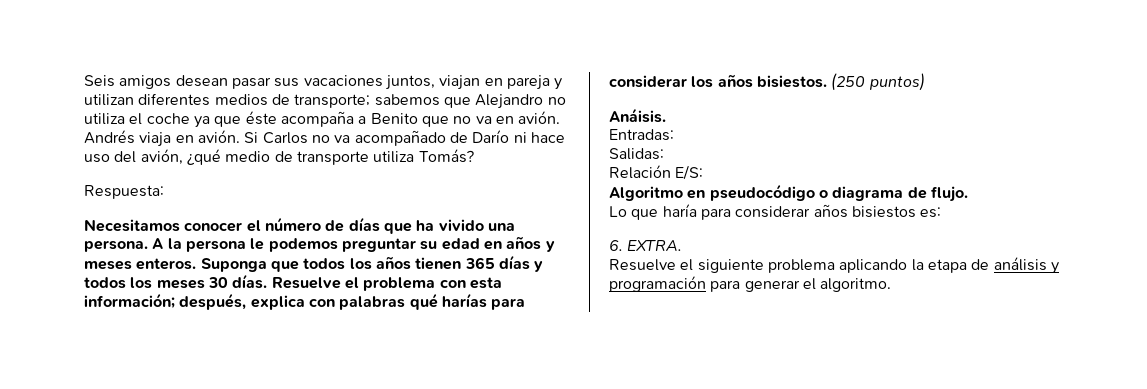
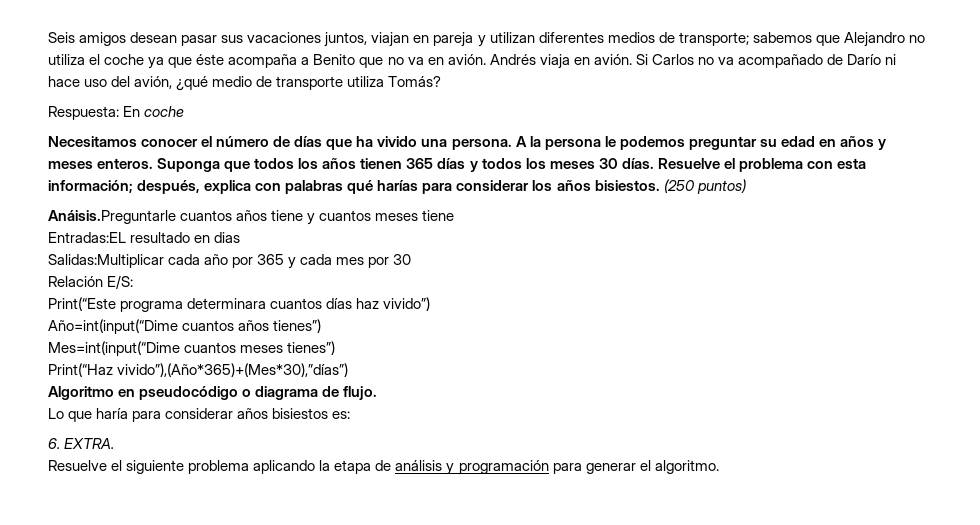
- Respuesta:
+ Respuesta: En coche
- Anáisis.
- Entradas:
- Salidas:
+ Anáisis.Preguntarle cuantos años tiene y cuantos meses tiene
+ Entradas:EL resultado en dias
+ Salidas:Multiplicar cada año por 365 y cada mes por 30
  Relación E/S:
+ Print(“Este programa determinara cuantos días haz vivido”)
+ Año=int(input(“Dime cuantos años tienes”)
+ Mes=int(input(“Dime cuantos meses tienes”)
+ Print(“Haz vivido”),(Año*365)+(Mes*30),”días”)

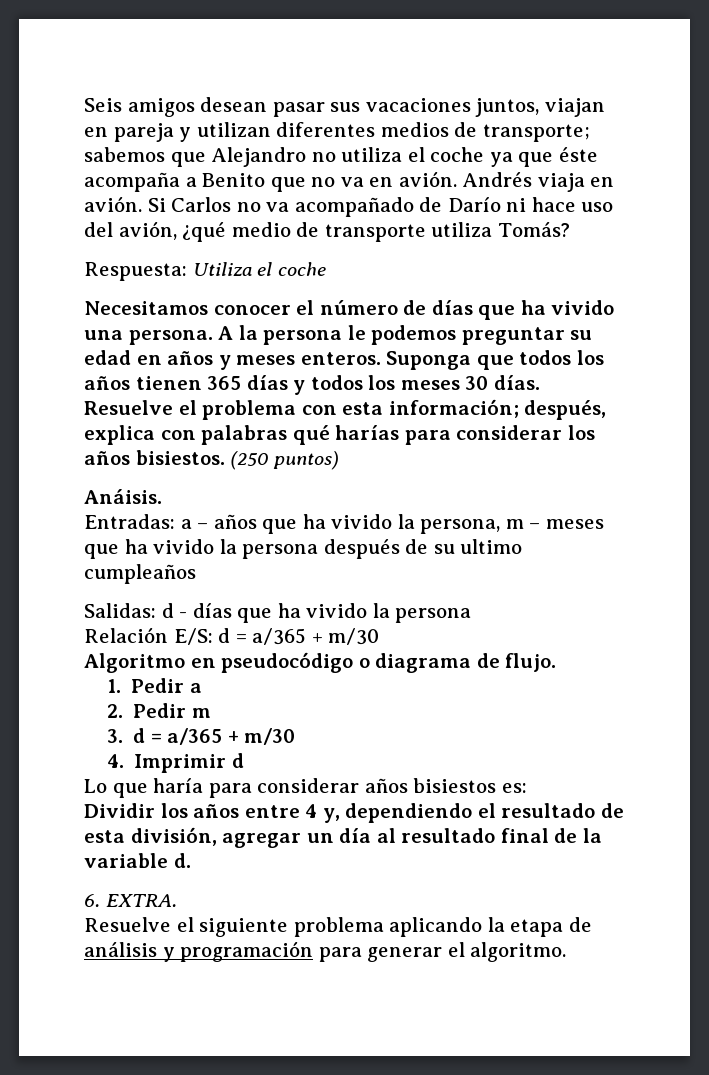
- Respuesta: En coche
+ Respuesta: Utiliza el coche
- Anáisis.Preguntarle cuantos años tiene y cuantos meses tiene
- Entradas:EL resultado en dias
- Salidas:Multiplicar cada año por 365 y cada mes por 30
- Relación E/S:
- Print(“Este programa determinara cuantos días haz vivido”)
- Año=int(input(“Dime cuantos años tienes”)
- Mes=int(input(“Dime cuantos meses tienes”)
- Print(“Haz vivido”),(Año*365)+(Mes*30),”días”)
+ Anáisis.
+ Entradas: a – años que ha vivido la persona, m – meses que ha vivido la persona después de su ultimo cumpleaños
+ Salidas: d - días que ha vivido la persona
+ Relación E/S: d = a/365 + m/30
+ 1. Pedir a
+ 2. Pedir m
+ 3. d = a/365 + m/30
+ 4. Imprimir d
+ Dividir los años entre 4 y, dependiendo el resultado de esta división, agregar un día al resultado final de la variable d.

